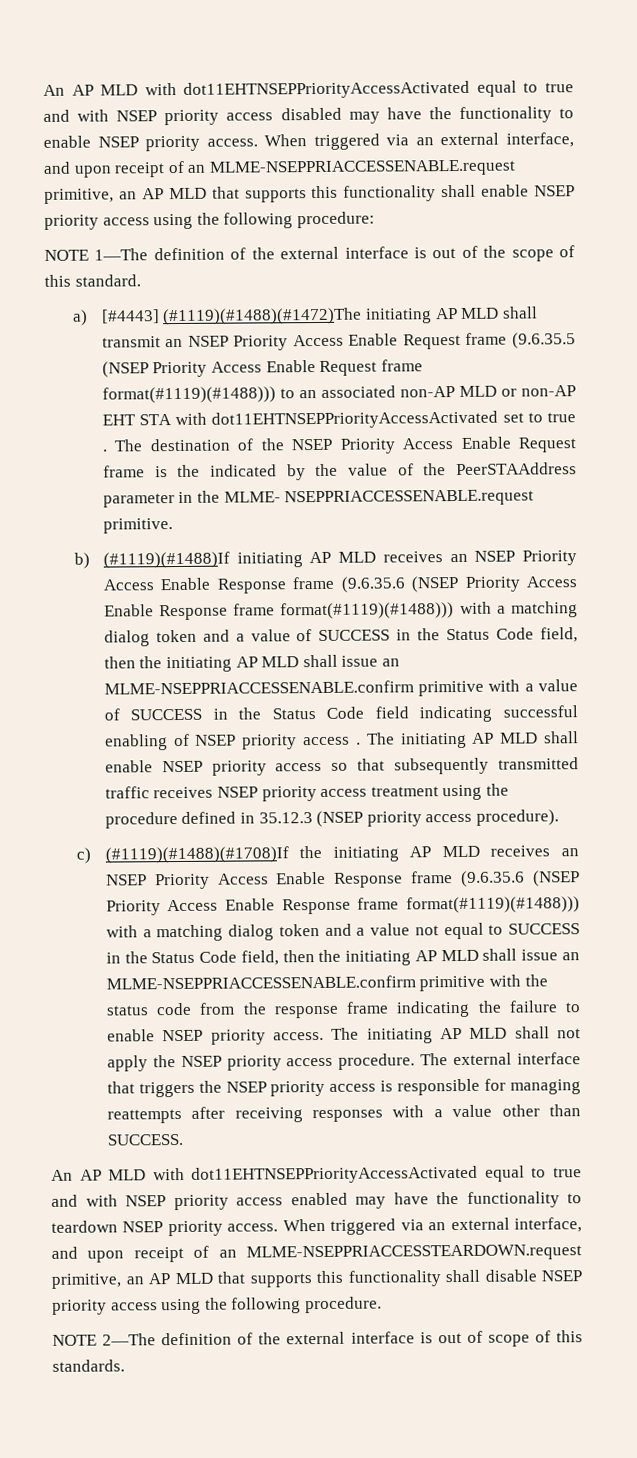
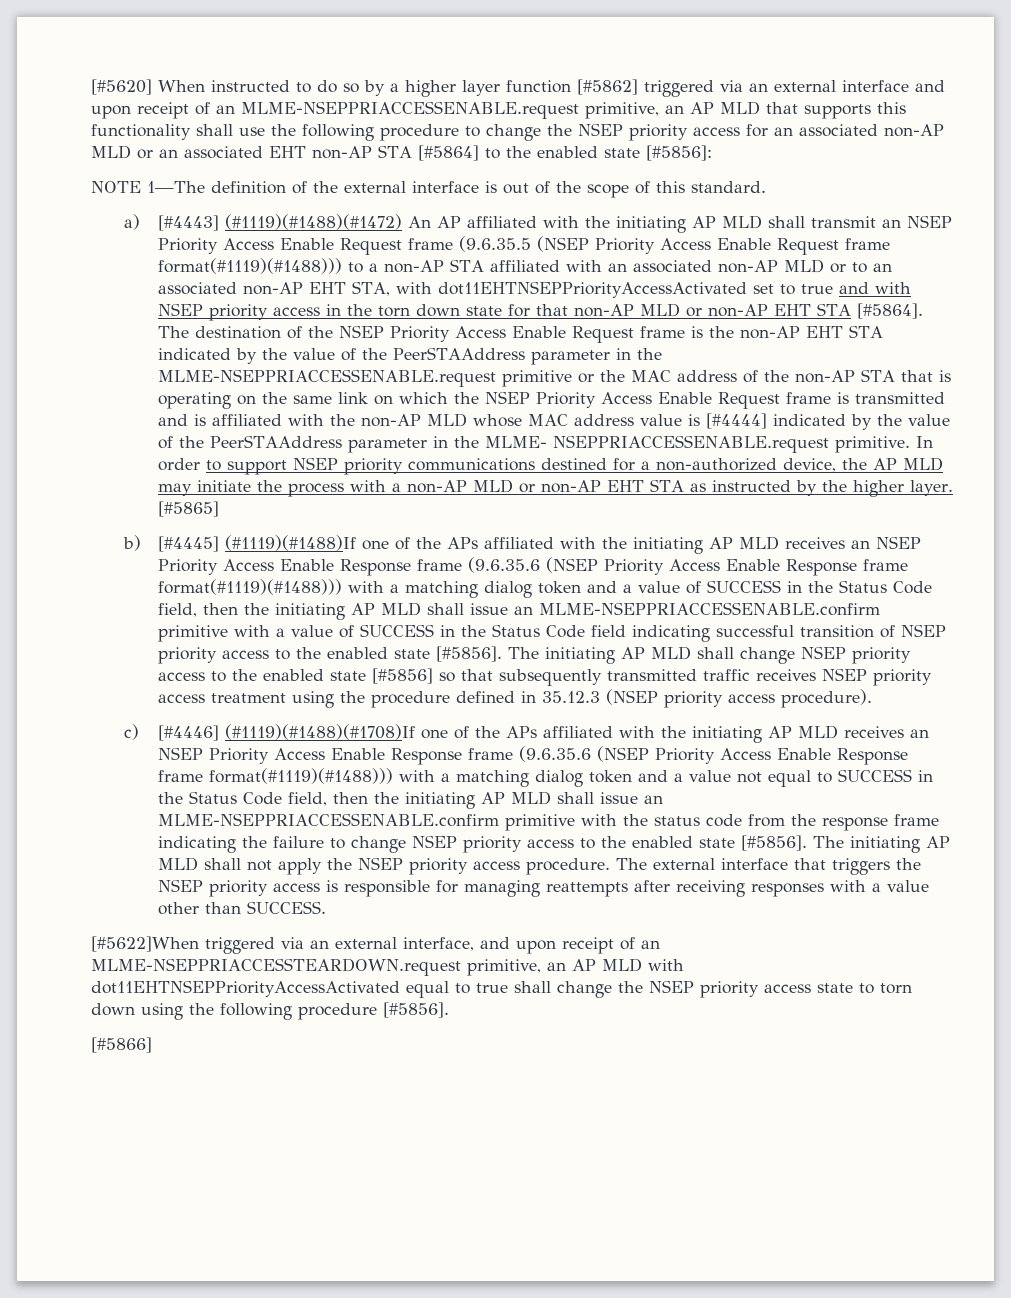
- An AP MLD with dot11EHTNSEPPriorityAccessActivated equal to true and with NSEP priority access disabled may have the functionality to enable NSEP priority access. When triggered via an external interface, and upon receipt of an MLME-NSEPPRIACCESSENABLE.request primitive, an AP MLD that supports this functionality shall enable NSEP priority access using the following procedure:
+ [#5620] When instructed to do so by a higher layer function [#5862] triggered via an external interface and upon receipt of an MLME-NSEPPRIACCESSENABLE.request primitive, an AP MLD that supports this functionality shall use the following procedure to change the NSEP priority access for an associated non-AP MLD or an associated EHT non-AP STA [#5864] to the enabled state [#5856]:
- a) [#4443] (#1119)(#1488)(#1472)The initiating AP MLD shall transmit an NSEP Priority Access Enable Request frame (9.6.35.5 (NSEP Priority Access Enable Request frame format(#1119)(#1488))) to an associated non-AP MLD or non-AP EHT STA with dot11EHTNSEPPriorityAccessActivated set to true .
+ a) [#4443] (#1119)(#1488)(#1472) An AP affiliated with the initiating AP MLD shall transmit an NSEP Priority Access Enable Request frame (9.6.35.5 (NSEP Priority Access Enable Request frame format(#1119)(#1488))) to a non-AP STA affiliated with an associated non-AP MLD or to an associated non-AP EHT STA, with dot11EHTNSEPPriorityAccessActivated set to true and with NSEP priority access in the torn down state for that non-AP MLD or non-AP EHT STA [#5864].
- The destination of the NSEP Priority Access Enable Request frame is the indicated by the value of the PeerSTAAddress parameter in the MLME- NSEPPRIACCESSENABLE.request primitive.
- b) (#1119)(#1488)If initiating AP MLD receives an NSEP Priority Access Enable Response frame (9.6.35.6 (NSEP Priority Access Enable Response frame format(#1119)(#1488))) with a matching dialog token and a value of SUCCESS in the Status Code field, then the initiating AP MLD shall issue an MLME-NSEPPRIACCESSENABLE.confirm primitive with a value of SUCCESS in the Status Code field indicating successful enabling of NSEP priority access . The initiating AP MLD shall enable NSEP priority access so that subsequently transmitted traffic receives NSEP priority access treatment using the procedure defined in 35.12.3 (NSEP priority access procedure).
+ The destination of the NSEP Priority Access Enable Request frame is the non-AP EHT STA indicated by the value of the PeerSTAAddress parameter in the MLME-NSEPPRIACCESSENABLE.request primitive or the MAC address of the non-AP STA that is operating on the same link on which the NSEP Priority Access Enable Request frame is transmitted and is affiliated with the non-AP MLD whose MAC address value is [#4444] indicated by the value of the PeerSTAAddress parameter in the MLME- NSEPPRIACCESSENABLE.request primitive. In order to support NSEP priority communications destined for a non-authorized device, the AP MLD may initiate the process with a non-AP MLD or non-AP EHT STA as instructed by the higher layer. [#5865]
+ b) [#4445] (#1119)(#1488)If one of the APs affiliated with the initiating AP MLD receives an NSEP Priority Access Enable Response frame (9.6.35.6 (NSEP Priority Access Enable Response frame format(#1119)(#1488))) with a matching dialog token and a value of SUCCESS in the Status Code field, then the initiating AP MLD shall issue an MLME-NSEPPRIACCESSENABLE.confirm primitive with a value of SUCCESS in the Status Code field indicating successful transition of NSEP priority access to the enabled state [#5856]. The initiating AP MLD shall change NSEP priority access to the enabled state [#5856] so that subsequently transmitted traffic receives NSEP priority access treatment using the procedure defined in 35.12.3 (NSEP priority access procedure).
- c) (#1119)(#1488)(#1708)If the initiating AP MLD receives an NSEP Priority Access Enable Response frame (9.6.35.6 (NSEP Priority Access Enable Response frame format(#1119)(#1488))) with a matching dialog token and a value not equal to SUCCESS in the Status Code field, then the initiating AP MLD shall issue an MLME-NSEPPRIACCESSENABLE.confirm primitive with the status code from the response frame indicating the failure to enable NSEP priority access.
+ c) [#4446] (#1119)(#1488)(#1708)If one of the APs affiliated with the initiating AP MLD receives an NSEP Priority Access Enable Response frame (9.6.35.6 (NSEP Priority Access Enable Response frame format(#1119)(#1488))) with a matching dialog token and a value not equal to SUCCESS in the Status Code field, then the initiating AP MLD shall issue an MLME-NSEPPRIACCESSENABLE.confirm primitive with the status code from the response frame indicating the failure to change NSEP priority access to the enabled state [#5856].
- An AP MLD with dot11EHTNSEPPriorityAccessActivated equal to true and with NSEP priority access enabled may have the functionality to teardown NSEP priority access. When triggered via an external interface, and upon receipt of an MLME-NSEPPRIACCESSTEARDOWN.request primitive, an AP MLD that supports this functionality shall disable NSEP priority access using the following procedure.
- NOTE 2—The definition of the external interface is out of scope of this standards.
+ [#5622]When triggered via an external interface, and upon receipt of an MLME-NSEPPRIACCESSTEARDOWN.request primitive, an AP MLD with dot11EHTNSEPPriorityAccessActivated equal to true shall change the NSEP priority access state to torn down using the following procedure [#5856].
+ [#5866]

